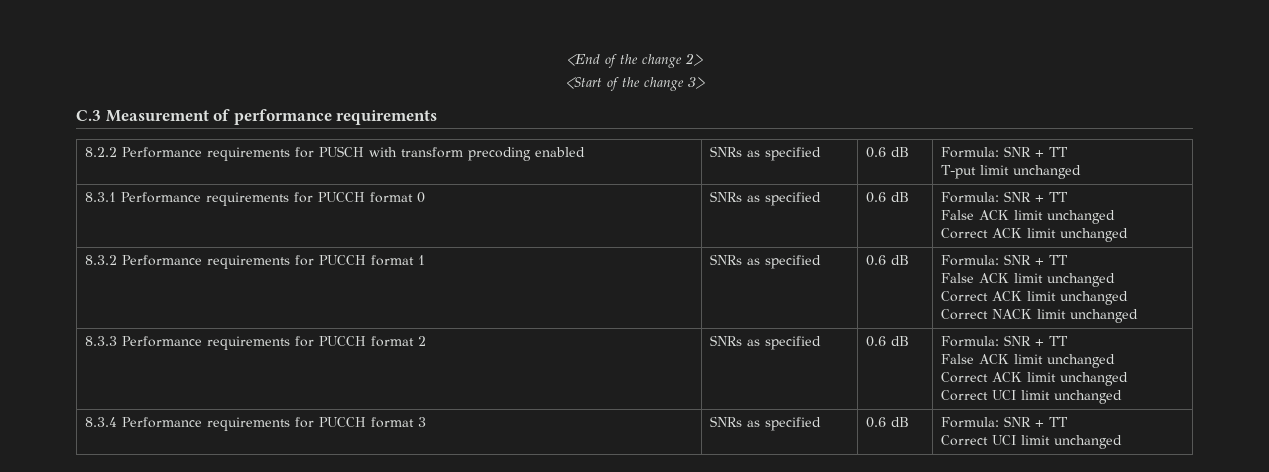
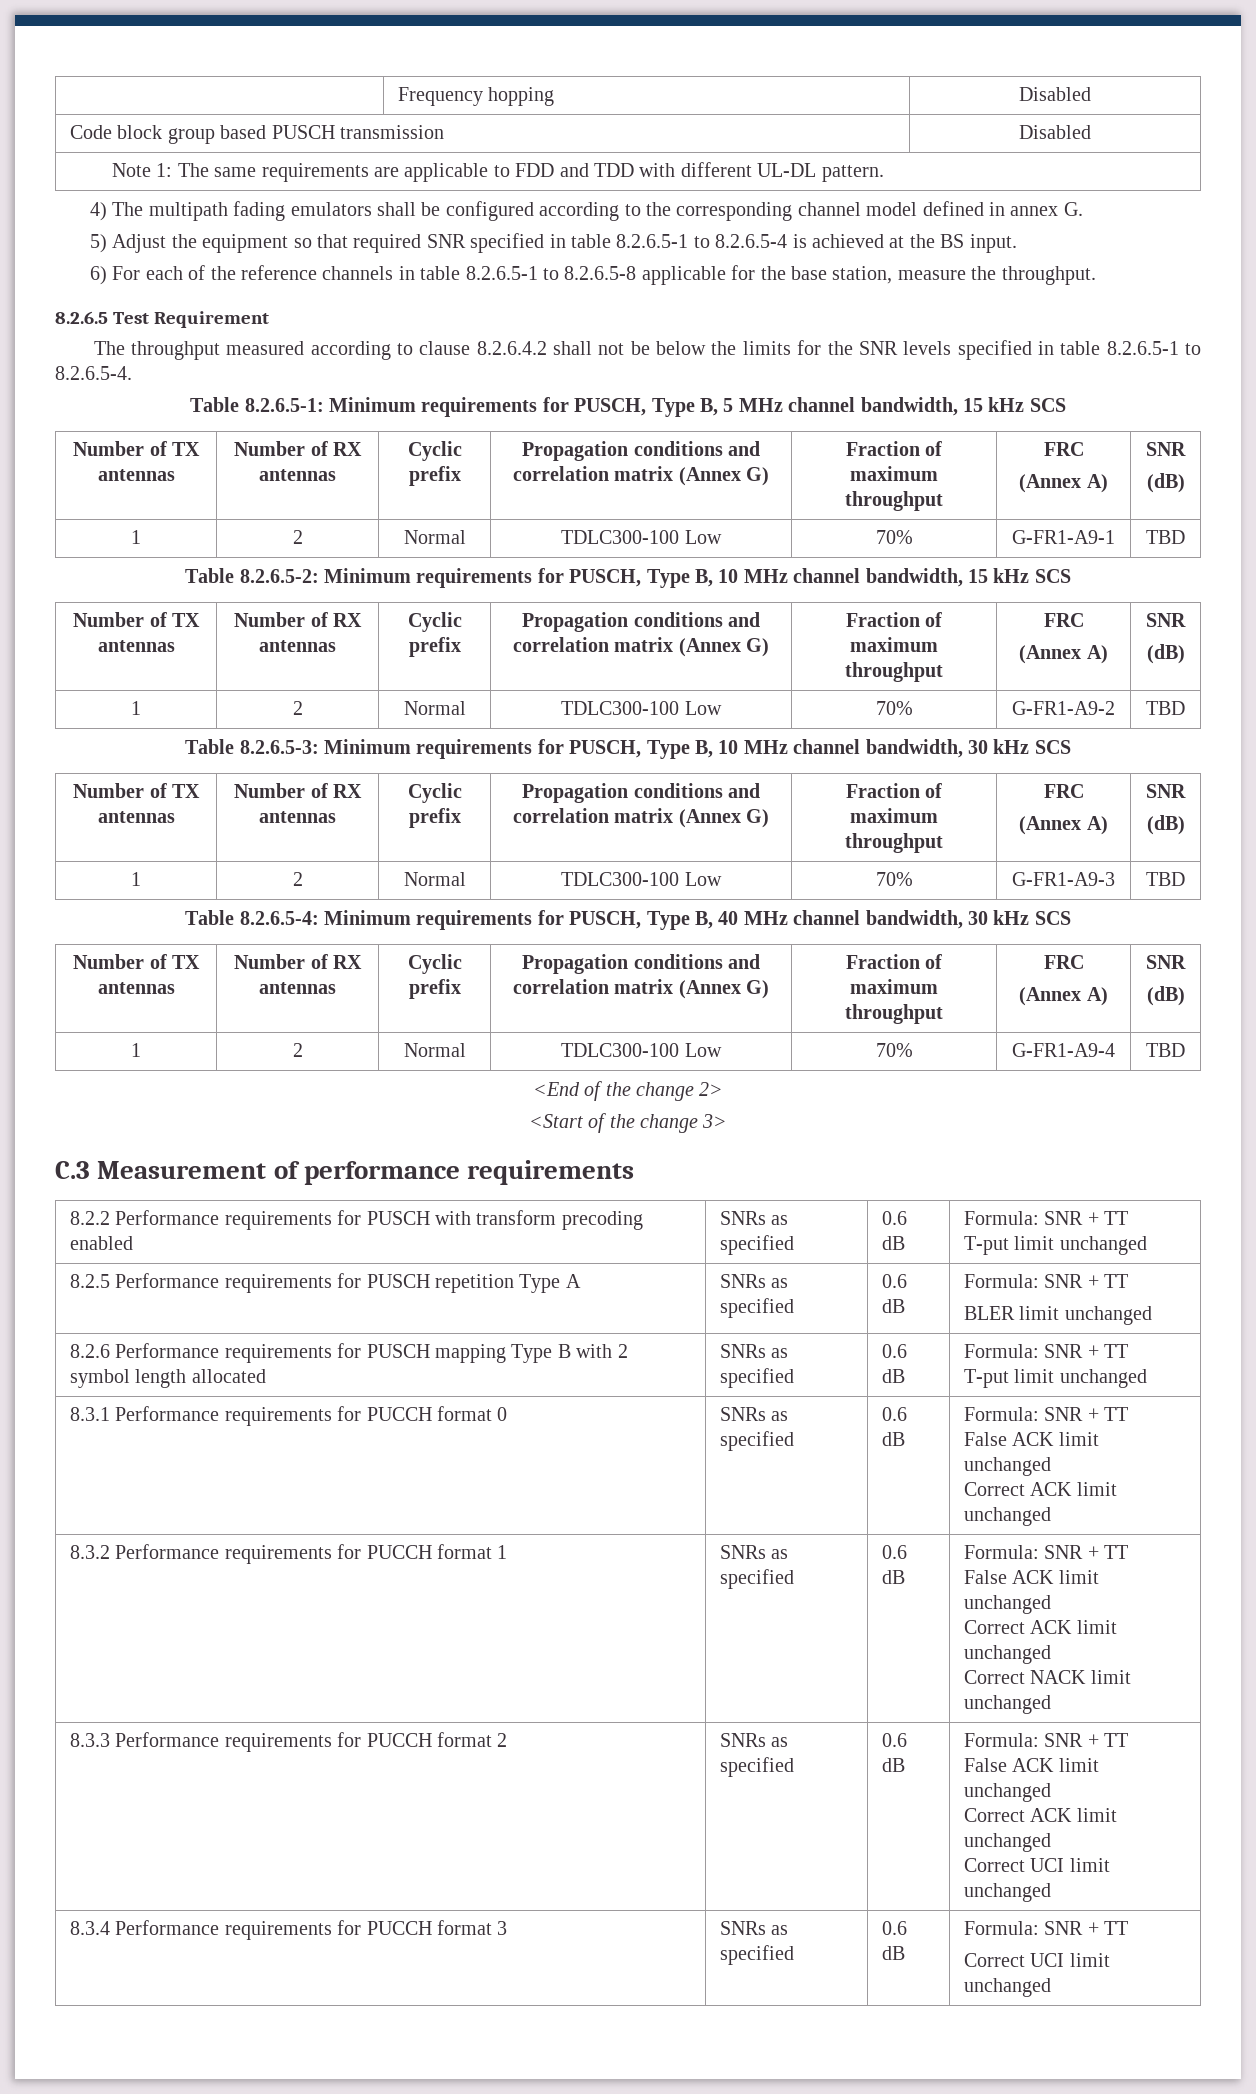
+ | Frequency hopping | Disabled
+ Code block group based PUSCH transmission | Disabled
+ Note 1: The same requirements are applicable to FDD and TDD with different UL-DL pattern.
+ 4) The multipath fading emulators shall be configured according to the corresponding channel model defined in annex G.
+ 5) Adjust the equipment so that required SNR specified in table 8.2.6.5-1 to 8.2.6.5-4 is achieved at the BS input.
+ 6) For each of the reference channels in table 8.2.6.5-1 to 8.2.6.5-8 applicable for the base station, measure the throughput.
+ 8.2.6.5 Test Requirement
+ The throughput measured according to clause 8.2.6.4.2 shall not be below the limits for the SNR levels specified in table 8.2.6.5-1 to 8.2.6.5-4.
+ Table 8.2.6.5-1: Minimum requirements for PUSCH, Type B, 5 MHz channel bandwidth, 15 kHz SCS
+ Number of TX antennas | Number of RX antennas | Cyclic prefix | Propagation conditions and correlation matrix (Annex G) | Fraction of maximum throughput | FRC
+ (Annex A) | SNR
+ (dB)
+ 1 | 2 | Normal | TDLC300-100 Low | 70% | G-FR1-A9-1 | TBD
+ Table 8.2.6.5-2: Minimum requirements for PUSCH, Type B, 10 MHz channel bandwidth, 15 kHz SCS
+ Number of TX antennas | Number of RX antennas | Cyclic prefix | Propagation conditions and correlation matrix (Annex G) | Fraction of maximum throughput | FRC
+ (Annex A) | SNR
+ (dB)
+ 1 | 2 | Normal | TDLC300-100 Low | 70% | G-FR1-A9-2 | TBD
+ Table 8.2.6.5-3: Minimum requirements for PUSCH, Type B, 10 MHz channel bandwidth, 30 kHz SCS
+ Number of TX antennas | Number of RX antennas | Cyclic prefix | Propagation conditions and correlation matrix (Annex G) | Fraction of maximum throughput | FRC
+ (Annex A) | SNR
+ (dB)
+ 1 | 2 | Normal | TDLC300-100 Low | 70% | G-FR1-A9-3 | TBD
+ Table 8.2.6.5-4: Minimum requirements for PUSCH, Type B, 40 MHz channel bandwidth, 30 kHz SCS
+ Number of TX antennas | Number of RX antennas | Cyclic prefix | Propagation conditions and correlation matrix (Annex G) | Fraction of maximum throughput | FRC
+ (Annex A) | SNR
+ (dB)
+ 1 | 2 | Normal | TDLC300-100 Low | 70% | G-FR1-A9-4 | TBD
+ 8.2.5 Performance requirements for PUSCH repetition Type A | SNRs as specified | 0.6 dB | Formula: SNR + TT
+ BLER limit unchanged
+ 8.2.6 Performance requirements for PUSCH mapping Type B with 2 symbol length allocated | SNRs as specified | 0.6 dB | Formula: SNR + TT
+ T-put limit unchanged

